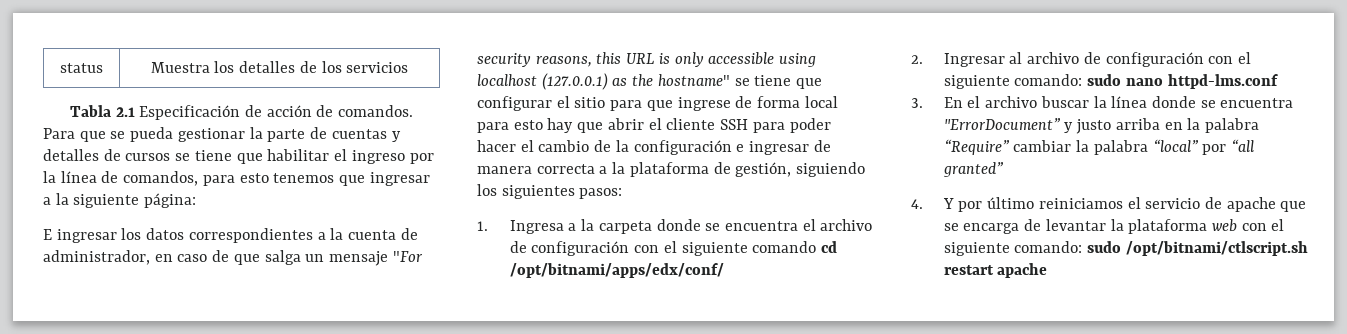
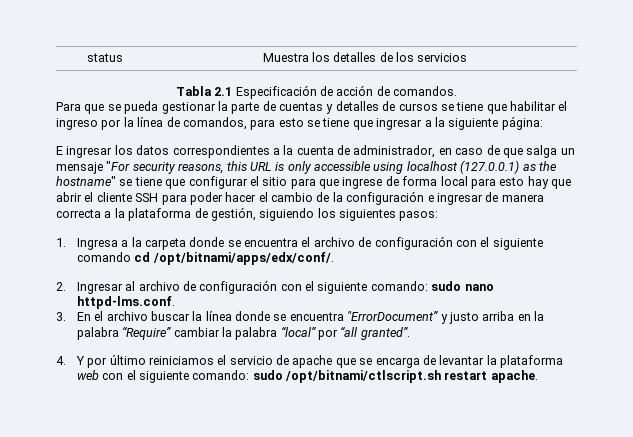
- Para que se pueda gestionar la parte de cuentas y detalles de cursos se tiene que habilitar el ingreso por la línea de comandos, para esto tenemos que ingresar a la siguiente página:
+ Para que se pueda gestionar la parte de cuentas y detalles de cursos se tiene que habilitar el ingreso por la línea de comandos, para esto se tiene que ingresar a la siguiente página:
- 1. Ingresa a la carpeta donde se encuentra el archivo de configuración con el siguiente comando cd /opt/bitnami/apps/edx/conf/
+ 1. Ingresa a la carpeta donde se encuentra el archivo de configuración con el siguiente comando cd /opt/bitnami/apps/edx/conf/.
- 2. Ingresar al archivo de configuración con el siguiente comando: sudo nano httpd-lms.conf
+ 2. Ingresar al archivo de configuración con el siguiente comando: sudo nano httpd-lms.conf.
- 3. En el archivo buscar la línea donde se encuentra "ErrorDocument” y justo arriba en la palabra “Require” cambiar la palabra “local” por “all granted”
+ 3. En el archivo buscar la línea donde se encuentra "ErrorDocument” y justo arriba en la palabra “Require” cambiar la palabra “local” por “all granted”.
- 4. Y por último reiniciamos el servicio de apache que se encarga de levantar la plataforma web con el siguiente comando: sudo /opt/bitnami/ctlscript.sh restart apache
+ 4. Y por último reiniciamos el servicio de apache que se encarga de levantar la plataforma web con el siguiente comando: sudo /opt/bitnami/ctlscript.sh restart apache.

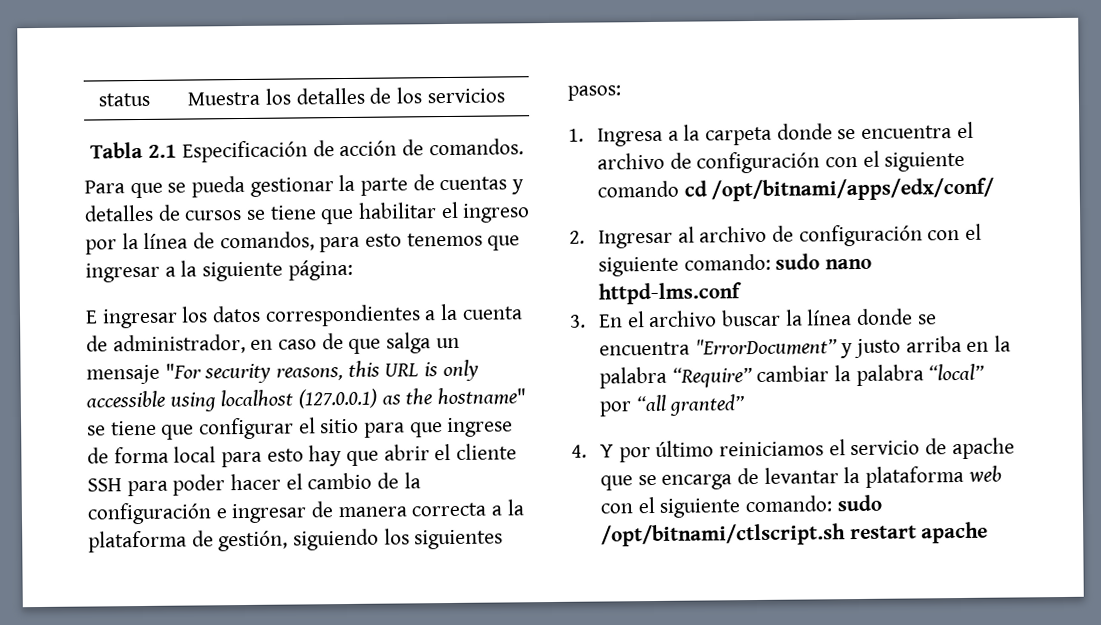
- Para que se pueda gestionar la parte de cuentas y detalles de cursos se tiene que habilitar el ingreso por la línea de comandos, para esto se tiene que ingresar a la siguiente página:
+ Para que se pueda gestionar la parte de cuentas y detalles de cursos se tiene que habilitar el ingreso por la línea de comandos, para esto tenemos que ingresar a la siguiente página:
- 1. Ingresa a la carpeta donde se encuentra el archivo de configuración con el siguiente comando cd /opt/bitnami/apps/edx/conf/.
+ 1. Ingresa a la carpeta donde se encuentra el archivo de configuración con el siguiente comando cd /opt/bitnami/apps/edx/conf/
- 2. Ingresar al archivo de configuración con el siguiente comando: sudo nano httpd-lms.conf.
+ 2. Ingresar al archivo de configuración con el siguiente comando: sudo nano httpd-lms.conf
- 3. En el archivo buscar la línea donde se encuentra "ErrorDocument” y justo arriba en la palabra “Require” cambiar la palabra “local” por “all granted”.
+ 3. En el archivo buscar la línea donde se encuentra "ErrorDocument” y justo arriba en la palabra “Require” cambiar la palabra “local” por “all granted”
- 4. Y por último reiniciamos el servicio de apache que se encarga de levantar la plataforma web con el siguiente comando: sudo /opt/bitnami/ctlscript.sh restart apache.
+ 4. Y por último reiniciamos el servicio de apache que se encarga de levantar la plataforma web con el siguiente comando: sudo /opt/bitnami/ctlscript.sh restart apache

